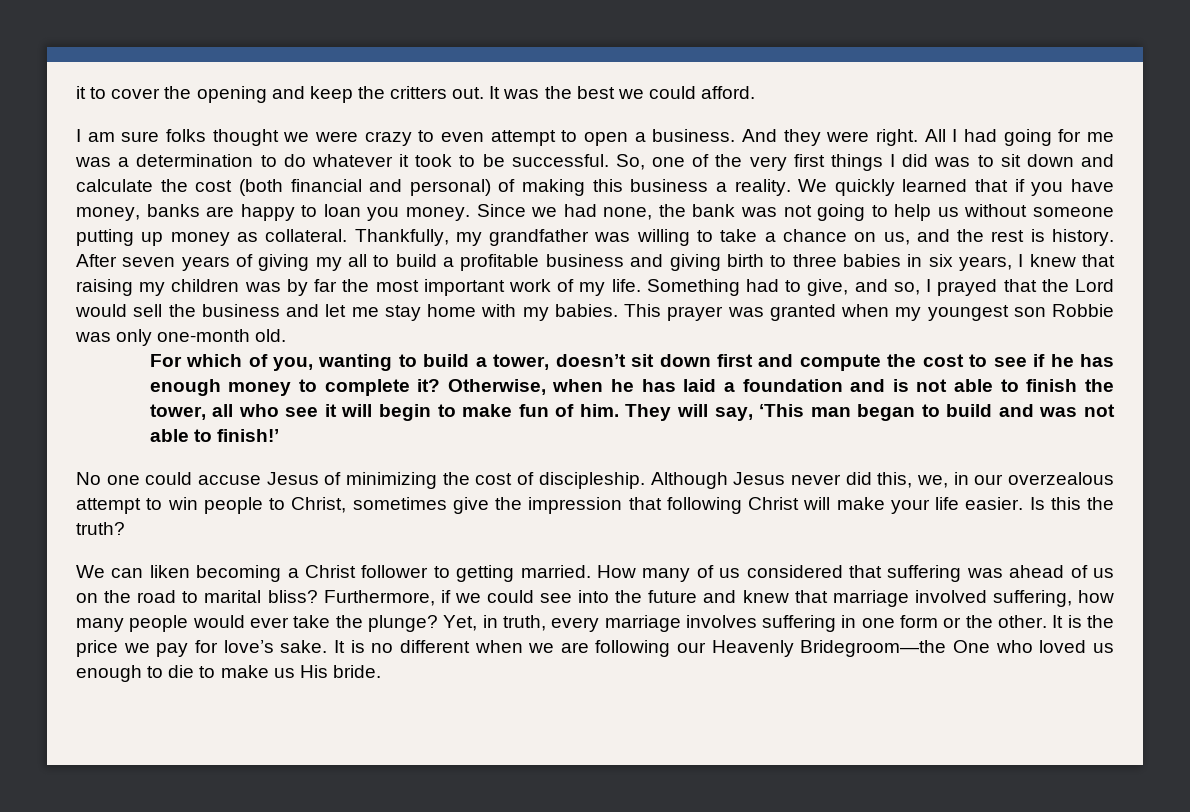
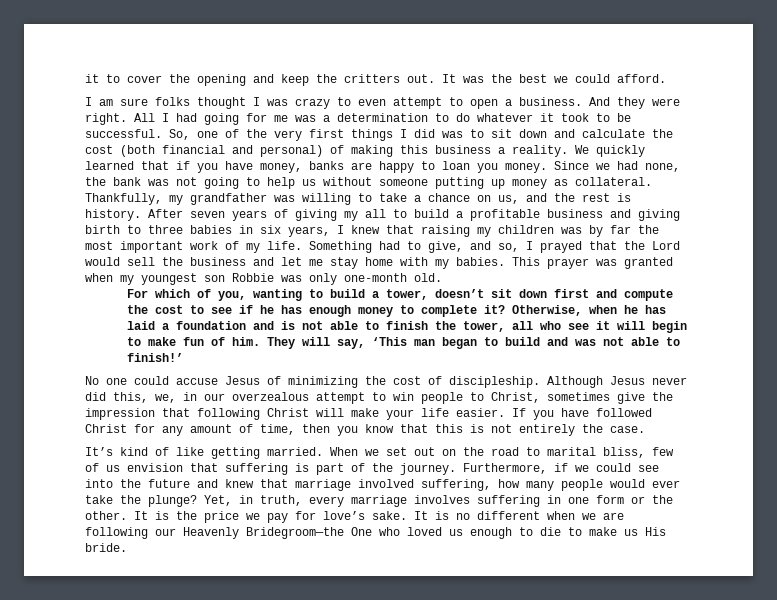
- I am sure folks thought we were crazy to even attempt to open a business.
+ I am sure folks thought I was crazy to even attempt to open a business.
- Is this the truth?
- We can liken becoming a Christ follower to getting married. How many of us considered that suffering was ahead of us on the road to marital bliss?
+ If you have followed Christ for any amount of time, then you know that this is not entirely the case.
+ It’s kind of like getting married. When we set out on the road to marital bliss, few of us envision that suffering is part of the journey.

